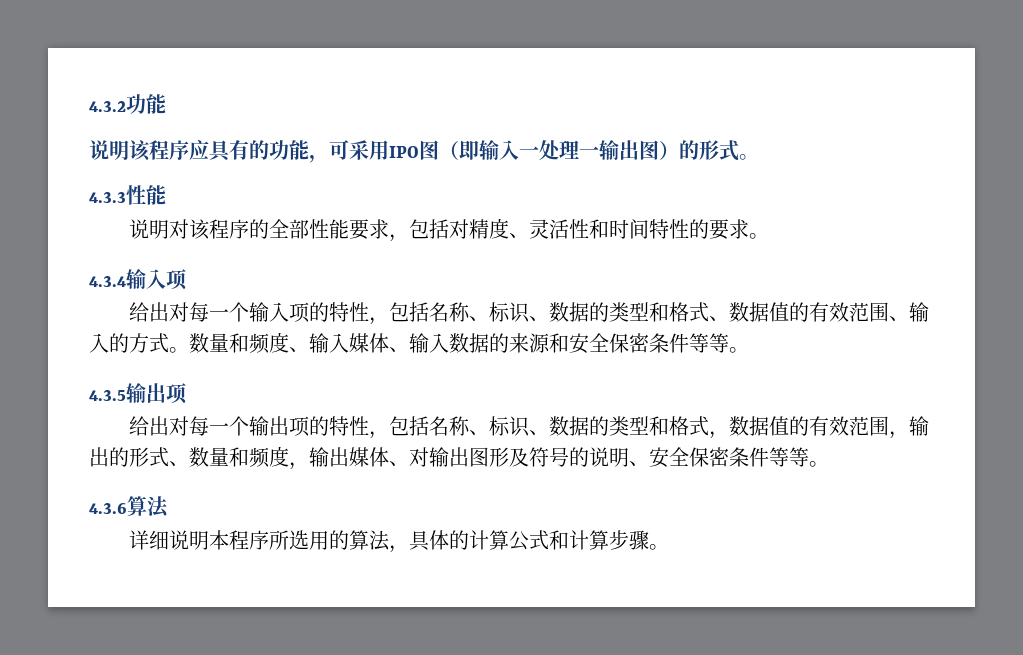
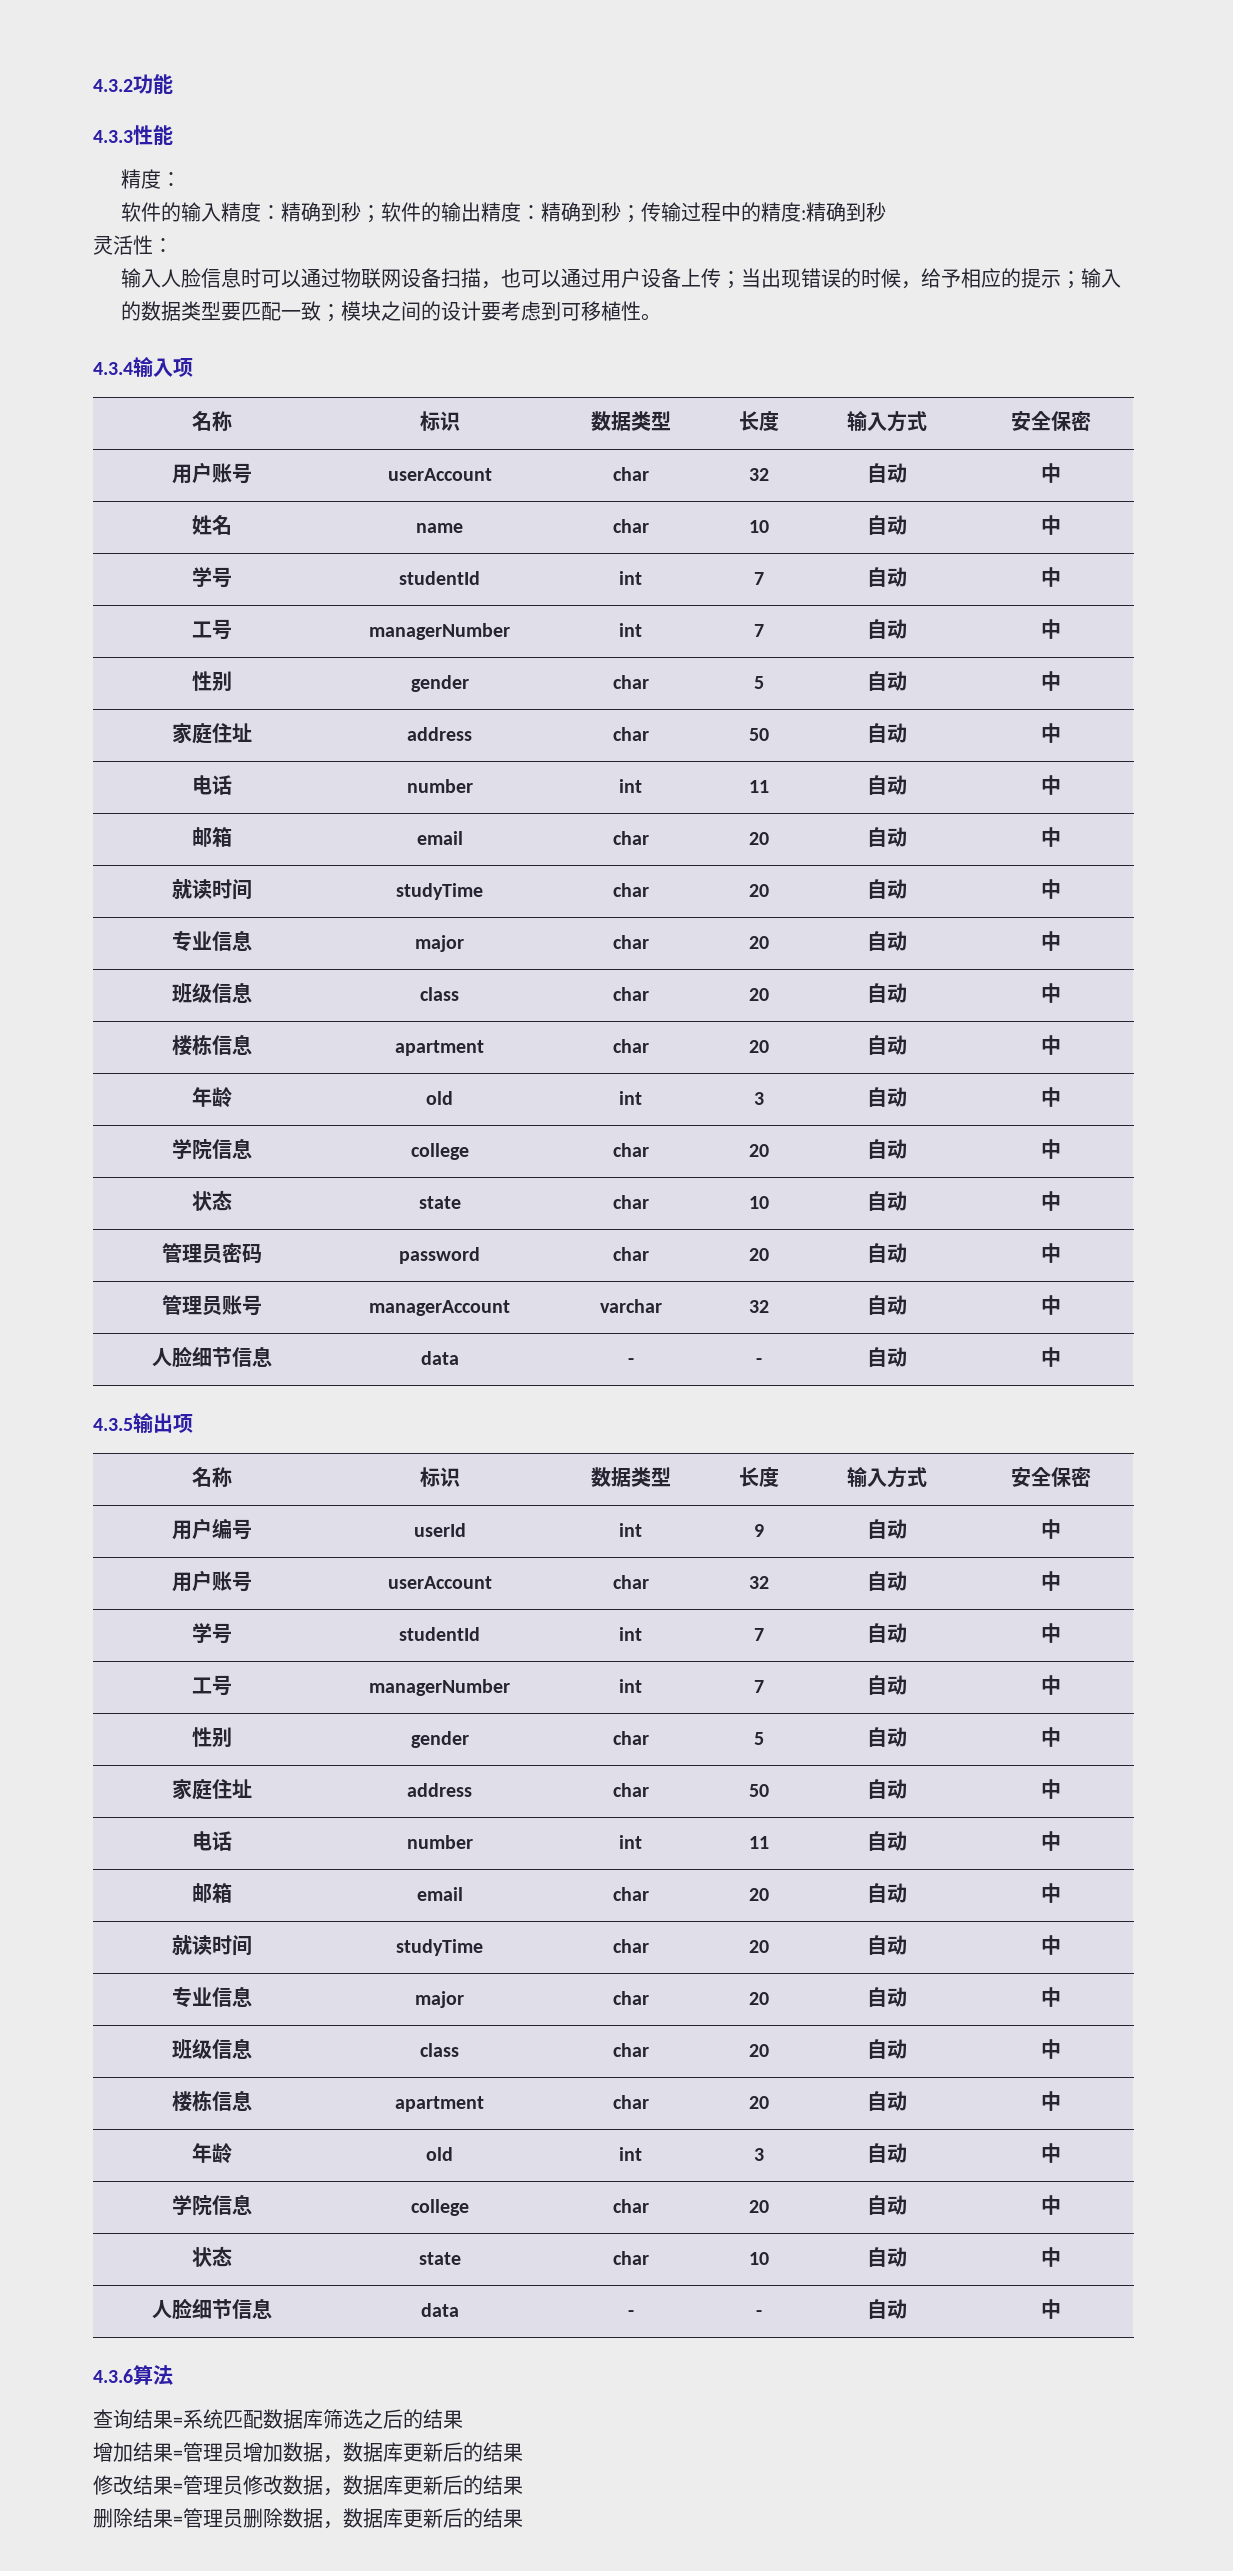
- 说明该程序应具有的功能，可采用IPO图（即输入一处理一输出图）的形式。
  4.3.3性能
- 说明对该程序的全部性能要求，包括对精度、灵活性和时间特性的要求。
+ 精度：
+ 软件的输入精度：精确到秒；软件的输出精度：精确到秒；传输过程中的精度:精确到秒
+ 灵活性：
+ 输入人脸信息时可以通过物联网设备扫描，也可以通过用户设备上传；当出现错误的时候，给予相应的提示；输入的数据类型要匹配一致；模块之间的设计要考虑到可移植性。
  4.3.4输入项
- 给出对每一个输入项的特性，包括名称、标识、数据的类型和格式、数据值的有效范围、输入的方式。数量和频度、输入媒体、输入数据的来源和安全保密条件等等。
+ 名称 | 标识 | 数据类型 | 长度 | 输入方式 | 安全保密
+ 用户账号 | userAccount | char | 32 | 自动 | 中
+ 姓名 | name | char | 10 | 自动 | 中
+ 学号 | studentId | int | 7 | 自动 | 中
+ 工号 | managerNumber | int | 7 | 自动 | 中
+ 性别 | gender | char | 5 | 自动 | 中
+ 家庭住址 | address | char | 50 | 自动 | 中
+ 电话 | number | int | 11 | 自动 | 中
+ 邮箱 | email | char | 20 | 自动 | 中
+ 就读时间 | studyTime | char | 20 | 自动 | 中
+ 专业信息 | major | char | 20 | 自动 | 中
+ 班级信息 | class | char | 20 | 自动 | 中
+ 楼栋信息 | apartment | char | 20 | 自动 | 中
+ 年龄 | old | int | 3 | 自动 | 中
+ 学院信息 | college | char | 20 | 自动 | 中
+ 状态 | state | char | 10 | 自动 | 中
+ 管理员密码 | password | char | 20 | 自动 | 中
+ 管理员账号 | managerAccount | varchar | 32 | 自动 | 中
+ 人脸细节信息 | data | - | - | 自动 | 中
  4.3.5输出项
- 给出对每一个输出项的特性，包括名称、标识、数据的类型和格式，数据值的有效范围，输出的形式、数量和频度，输出媒体、对输出图形及符号的说明、安全保密条件等等。
+ 名称 | 标识 | 数据类型 | 长度 | 输入方式 | 安全保密
+ 用户编号 | userId | int | 9 | 自动 | 中
+ 用户账号 | userAccount | char | 32 | 自动 | 中
+ 学号 | studentId | int | 7 | 自动 | 中
+ 工号 | managerNumber | int | 7 | 自动 | 中
+ 性别 | gender | char | 5 | 自动 | 中
+ 家庭住址 | address | char | 50 | 自动 | 中
+ 电话 | number | int | 11 | 自动 | 中
+ 邮箱 | email | char | 20 | 自动 | 中
+ 就读时间 | studyTime | char | 20 | 自动 | 中
+ 专业信息 | major | char | 20 | 自动 | 中
+ 班级信息 | class | char | 20 | 自动 | 中
+ 楼栋信息 | apartment | char | 20 | 自动 | 中
+ 年龄 | old | int | 3 | 自动 | 中
+ 学院信息 | college | char | 20 | 自动 | 中
+ 状态 | state | char | 10 | 自动 | 中
+ 人脸细节信息 | data | - | - | 自动 | 中
  4.3.6算法
- 详细说明本程序所选用的算法，具体的计算公式和计算步骤。
+ 查询结果=系统匹配数据库筛选之后的结果
+ 增加结果=管理员增加数据，数据库更新后的结果
+ 修改结果=管理员修改数据，数据库更新后的结果
+ 删除结果=管理员删除数据，数据库更新后的结果

